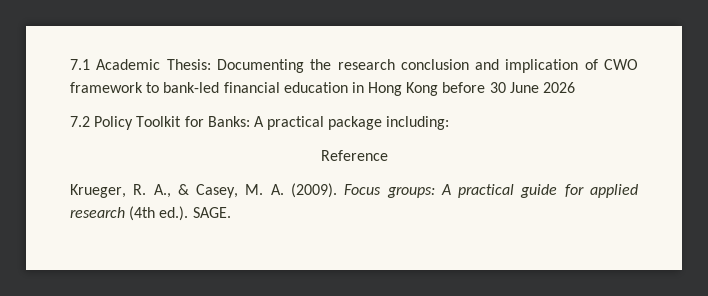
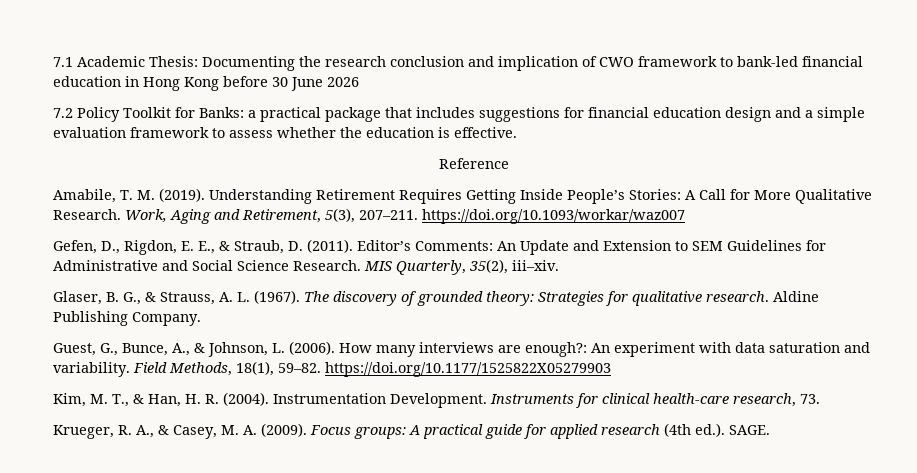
- 7.2 Policy Toolkit for Banks: A practical package including:
+ 7.2 Policy Toolkit for Banks: a practical package that includes suggestions for financial education design and a simple evaluation framework to assess whether the education is effective.
  Reference
+ Amabile, T. M. (2019). Understanding Retirement Requires Getting Inside People’s Stories: A Call for More Qualitative Research. Work, Aging and Retirement, 5(3), 207–211. https://doi.org/10.1093/workar/waz007
+ Gefen, D., Rigdon, E. E., & Straub, D. (2011). Editor’s Comments: An Update and Extension to SEM Guidelines for Administrative and Social Science Research. MIS Quarterly, 35(2), iii–xiv.
+ Glaser, B. G., & Strauss, A. L. (1967). The discovery of grounded theory: Strategies for qualitative research. Aldine Publishing Company.
+ Guest, G., Bunce, A., & Johnson, L. (2006). How many interviews are enough?: An experiment with data saturation and variability. Field Methods, 18(1), 59–82. https://doi.org/10.1177/1525822X05279903
+ Kim, M. T., & Han, H. R. (2004). Instrumentation Development. Instruments for clinical health-care research, 73.

